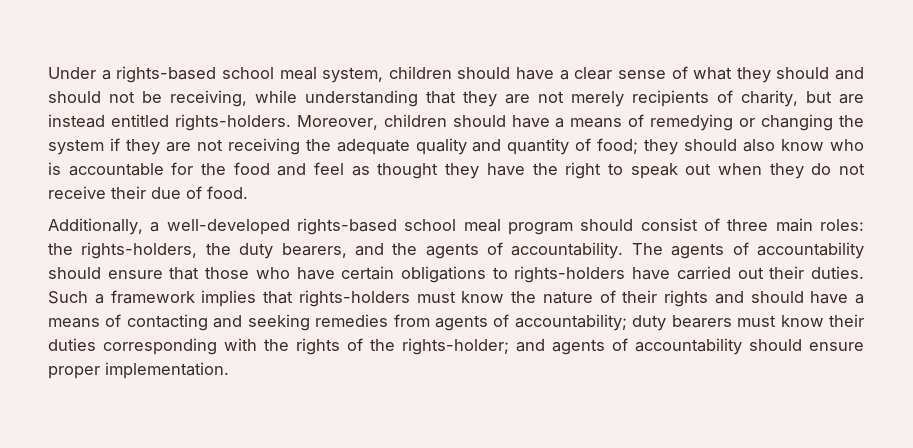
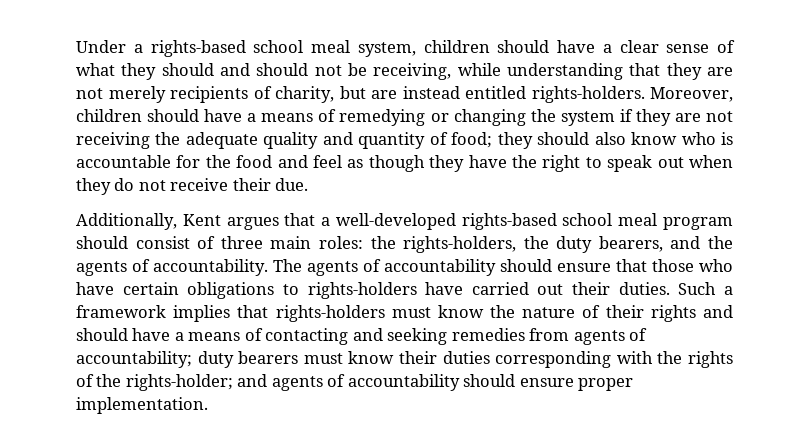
- they should also know who is accountable for the food and feel as thought they have the right to speak out when they do not receive their due of food.
- Additionally, a well-developed rights-based school meal program should consist of three main roles:
+ they should also know who is accountable for the food and feel as though they have the right to speak out when they do not receive their due.
+ Additionally, Kent argues that a well-developed rights-based school meal program should consist of three main roles:

